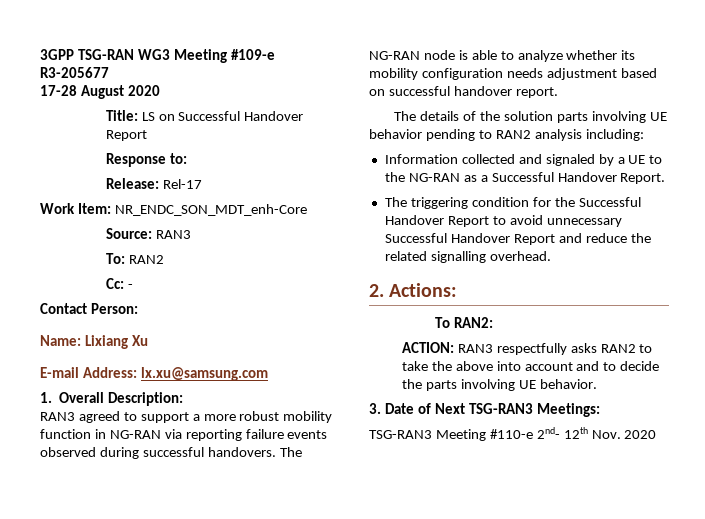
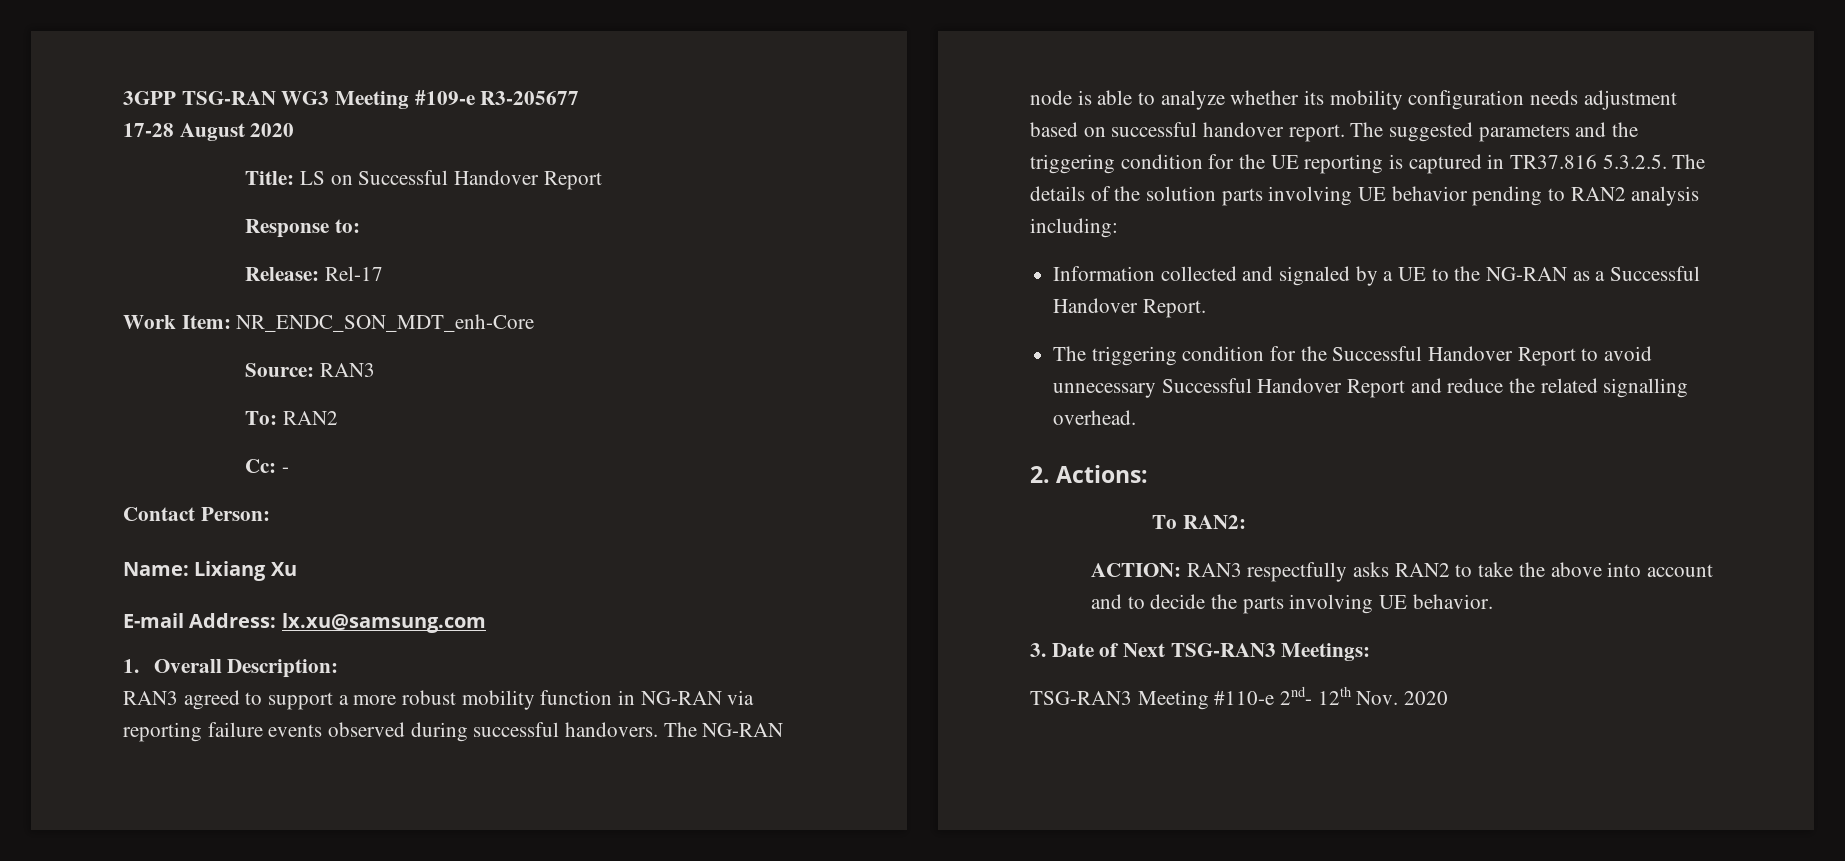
- The NG-RAN node is able to analyze whether its mobility configuration needs adjustment based on successful handover report.
- The details of the solution parts involving UE behavior pending to RAN2 analysis including:
+ The NG-RAN node is able to analyze whether its mobility configuration needs adjustment based on successful handover report. The suggested parameters and the triggering condition for the UE reporting is captured in TR37.816 5.3.2.5. The details of the solution parts involving UE behavior pending to RAN2 analysis including:

